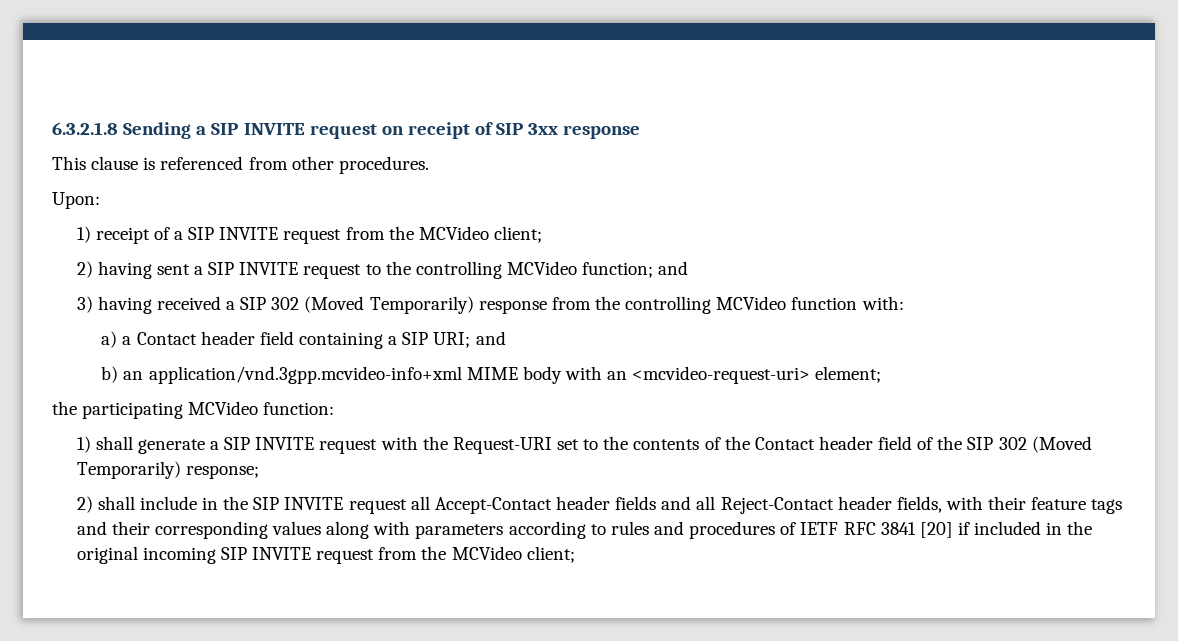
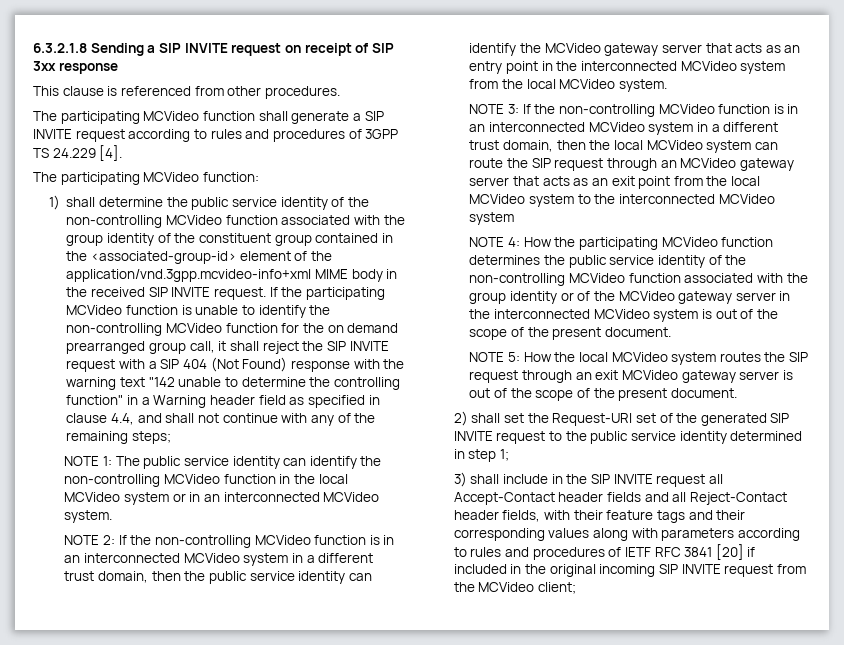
- Upon:
- 1) receipt of a SIP INVITE request from the MCVideo client;
- 2) having sent a SIP INVITE request to the controlling MCVideo function; and
- 3) having received a SIP 302 (Moved Temporarily) response from the controlling MCVideo function with:
- a) a Contact header field containing a SIP URI; and
- b) an application/vnd.3gpp.mcvideo-info+xml MIME body with an <mcvideo-request-uri> element;
- the participating MCVideo function:
- 1) shall generate a SIP INVITE request with the Request-URI set to the contents of the Contact header field of the SIP 302 (Moved Temporarily) response;
- 2) shall include in the SIP INVITE request all Accept-Contact header fields and all Reject-Contact header fields, with their feature tags and their corresponding values along with parameters according to rules and procedures of IETF RFC 3841 [20] if included in the original incoming SIP INVITE request from the MCVideo client;
+ The participating MCVideo function shall generate a SIP INVITE request according to rules and procedures of 3GPP TS 24.229 [4].
+ The participating MCVideo function:
+ 1) shall determine the public service identity of the non-controlling MCVideo function associated with the group identity of the constituent group contained in the <associated-group-id> element of the application/vnd.3gpp.mcvideo-info+xml MIME body in the received SIP INVITE request. If the participating MCVideo function is unable to identify the non-controlling MCVideo function for the on demand prearranged group call, it shall reject the SIP INVITE request with a SIP 404 (Not Found) response with the warning text "142 unable to determine the controlling function" in a Warning header field as specified in clause 4.4, and shall not continue with any of the remaining steps;
+ NOTE 1: The public service identity can identify the non-controlling MCVideo function in the local MCVideo system or in an interconnected MCVideo system.
+ NOTE 2: If the non-controlling MCVideo function is in an interconnected MCVideo system in a different trust domain, then the public service identity can identify the MCVideo gateway server that acts as an entry point in the interconnected MCVideo system from the local MCVideo system.
+ NOTE 3: If the non-controlling MCVideo function is in an interconnected MCVideo system in a different trust domain, then the local MCVideo system can route the SIP request through an MCVideo gateway server that acts as an exit point from the local MCVideo system to the interconnected MCVideo system
+ NOTE 4: How the participating MCVideo function determines the public service identity of the non-controlling MCVideo function associated with the group identity or of the MCVideo gateway server in the interconnected MCVideo system is out of the scope of the present document.
+ NOTE 5: How the local MCVideo system routes the SIP request through an exit MCVideo gateway server is out of the scope of the present document.
+ 2) shall set the Request-URI set of the generated SIP INVITE request to the public service identity determined in step 1;
+ 3) shall include in the SIP INVITE request all Accept-Contact header fields and all Reject-Contact header fields, with their feature tags and their corresponding values along with parameters according to rules and procedures of IETF RFC 3841 [20] if included in the original incoming SIP INVITE request from the MCVideo client;

